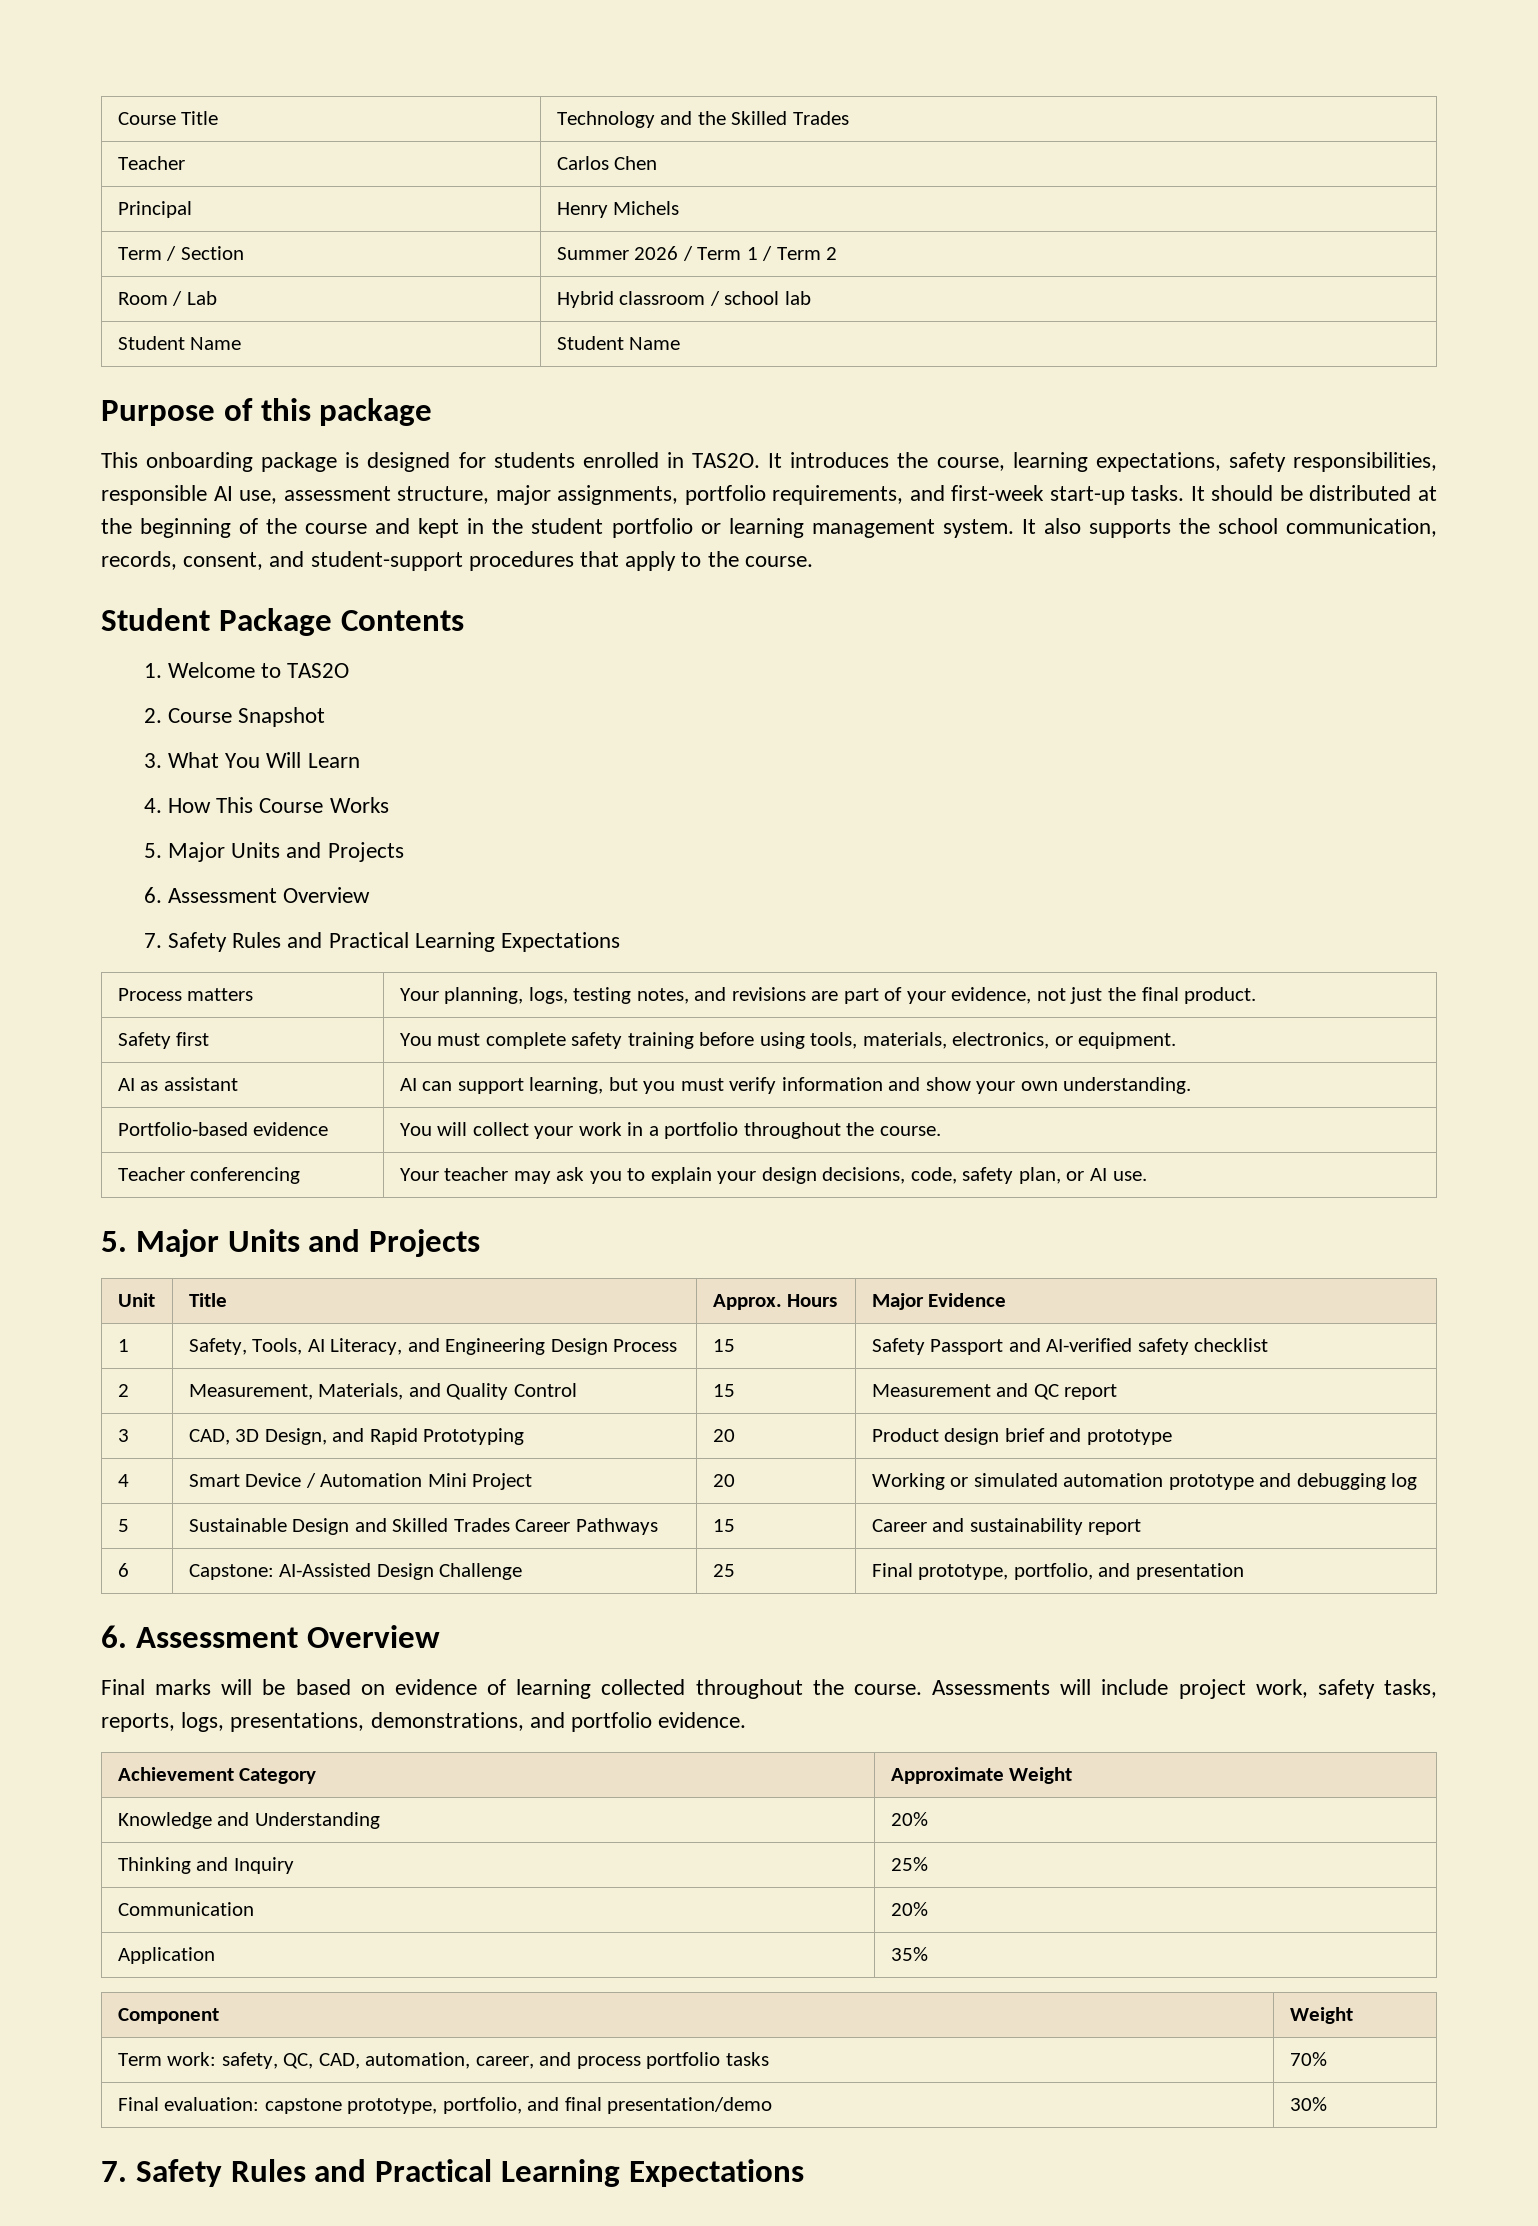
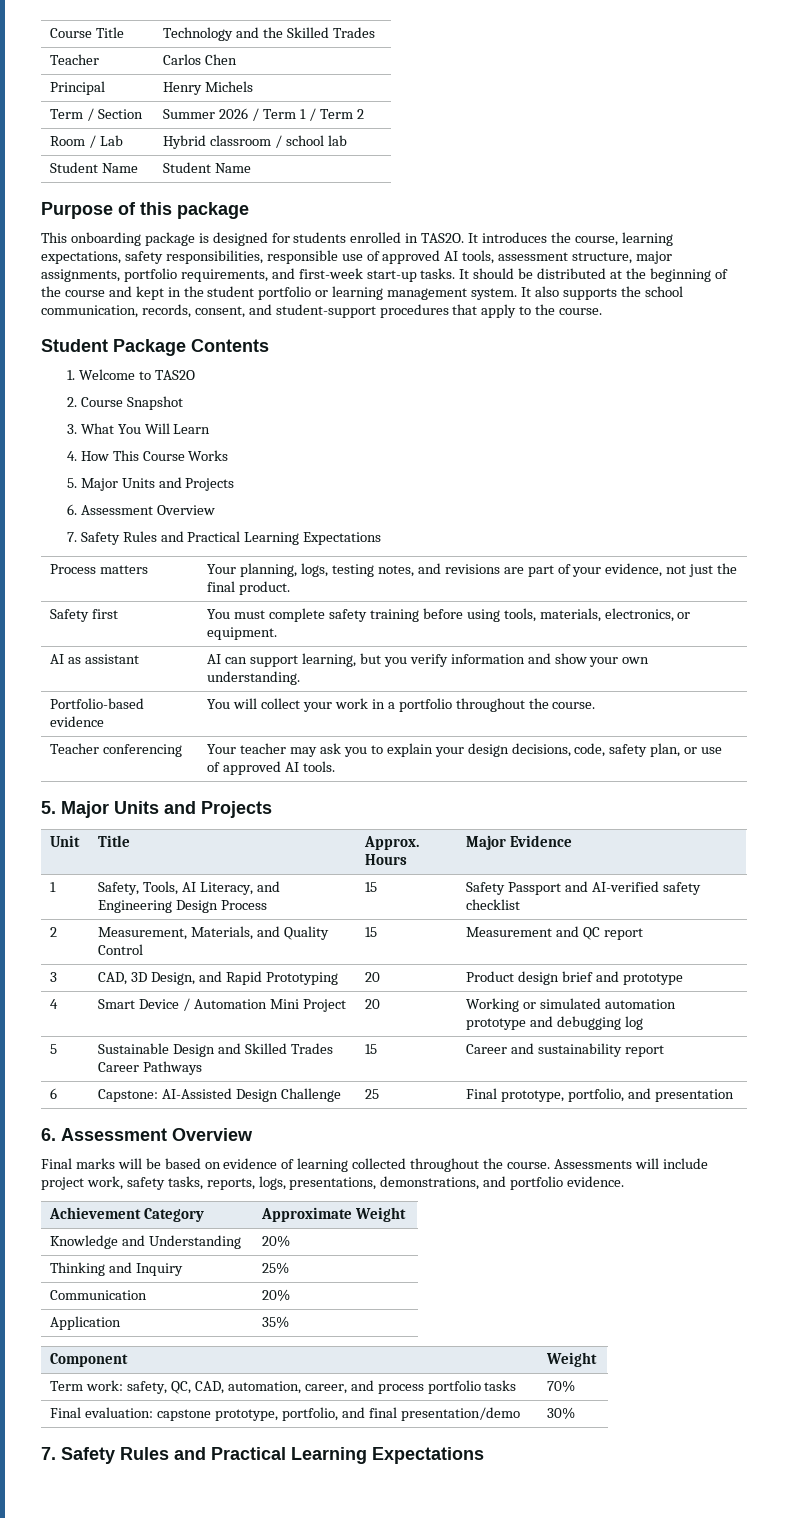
- It introduces the course, learning expectations, safety responsibilities, responsible AI use, assessment structure, major assignments, portfolio requirements, and first-week start-up tasks.
+ It introduces the course, learning expectations, safety responsibilities, responsible use of approved AI tools, assessment structure, major assignments, portfolio requirements, and first-week start-up tasks.
- AI as assistant | AI can support learning, but you must verify information and show your own understanding.
+ AI as assistant | AI can support learning, but you verify information and show your own understanding.
- Teacher conferencing | Your teacher may ask you to explain your design decisions, code, safety plan, or AI use.
+ Teacher conferencing | Your teacher may ask you to explain your design decisions, code, safety plan, or use of approved AI tools.

